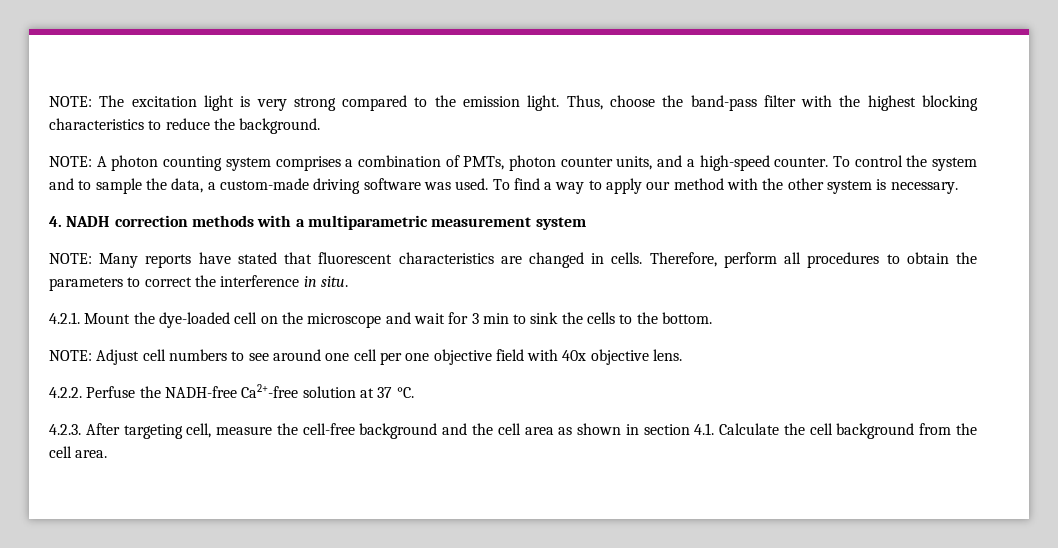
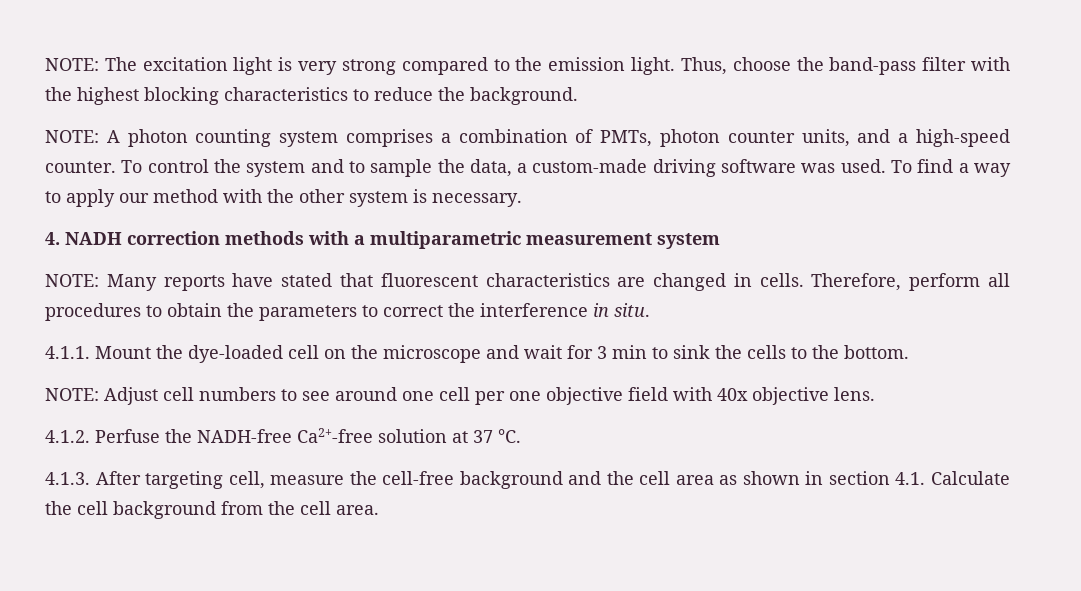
- 4.2.1. Mount the dye-loaded cell on the microscope and wait for 3 min to sink the cells to the bottom.
+ 4.1.1. Mount the dye-loaded cell on the microscope and wait for 3 min to sink the cells to the bottom.
- 4.2.2. Perfuse the NADH-free Ca2+-free solution at 37 °C.
+ 4.1.2. Perfuse the NADH-free Ca2+-free solution at 37 °C.
- 4.2.3. After targeting cell, measure the cell-free background and the cell area as shown in section 4.1. Calculate the cell background from the cell area.
+ 4.1.3. After targeting cell, measure the cell-free background and the cell area as shown in section 4.1. Calculate the cell background from the cell area.

